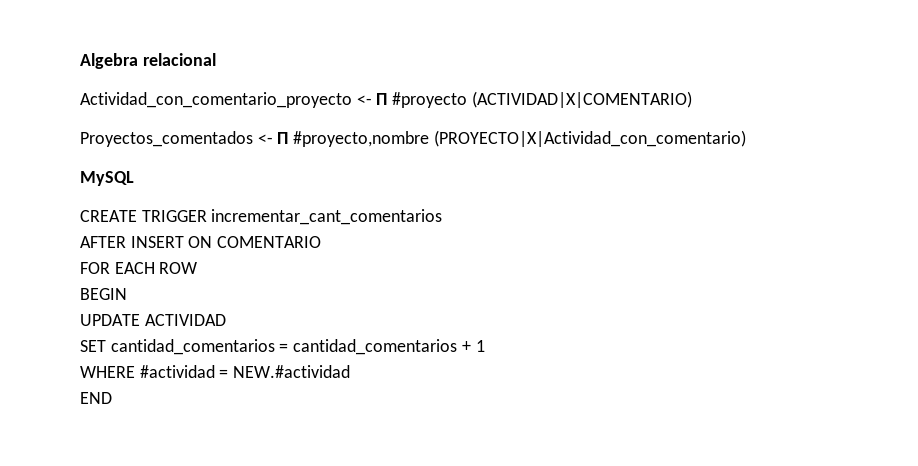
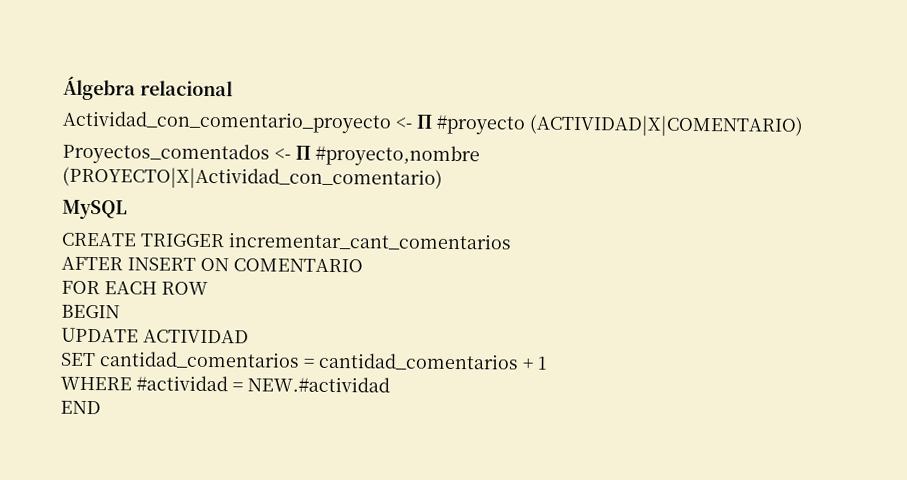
- Algebra relacional
+ Álgebra relacional

